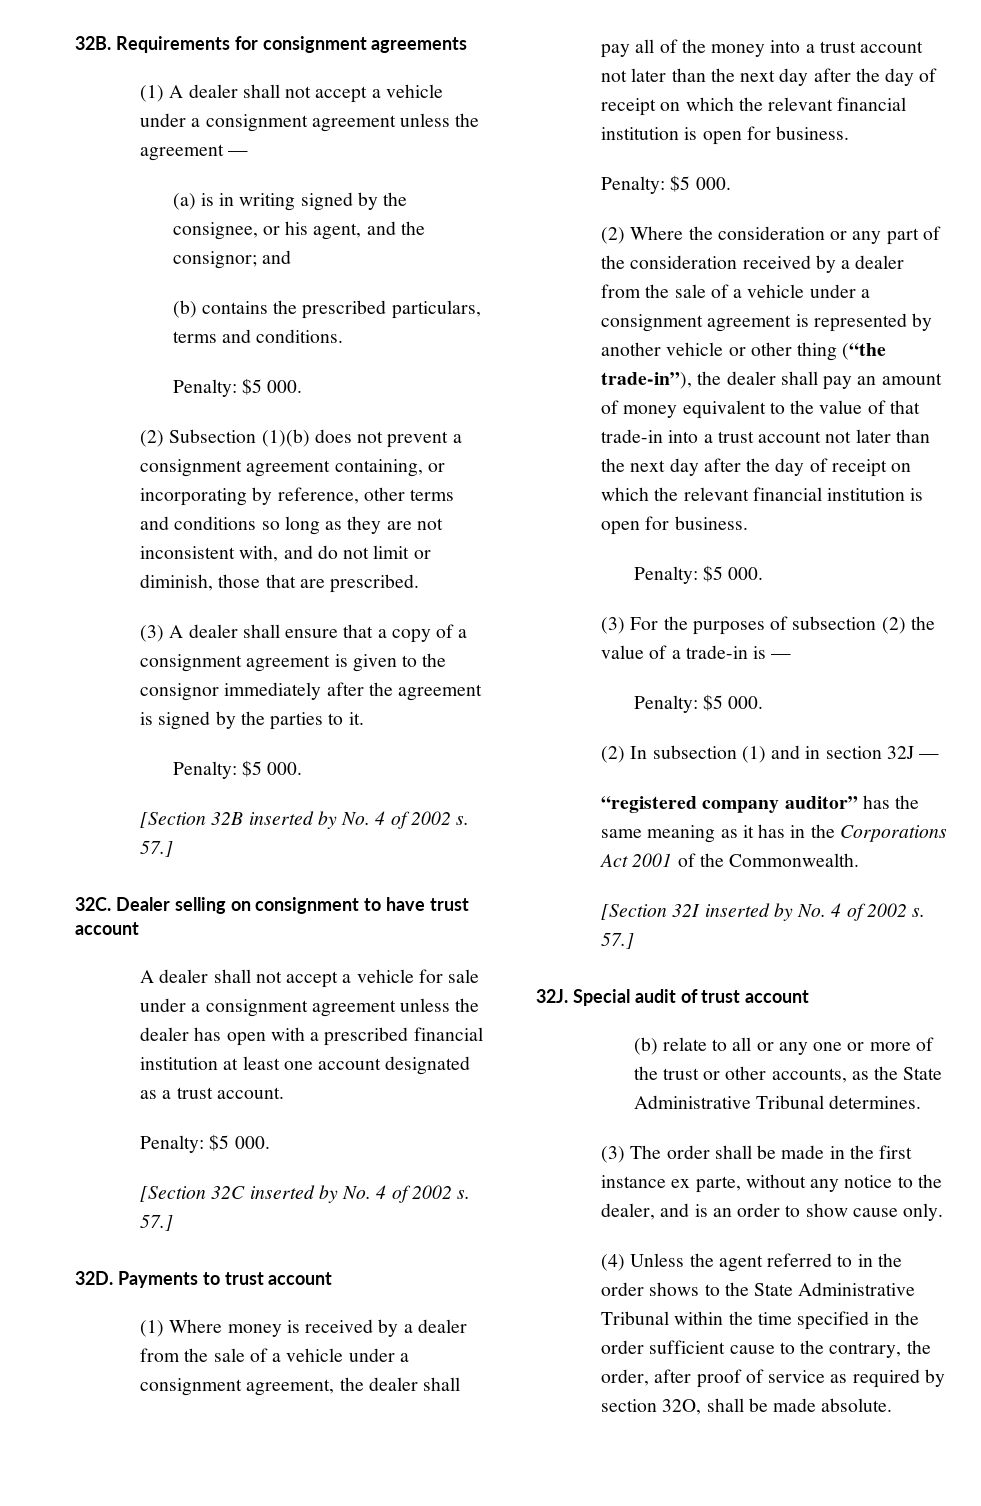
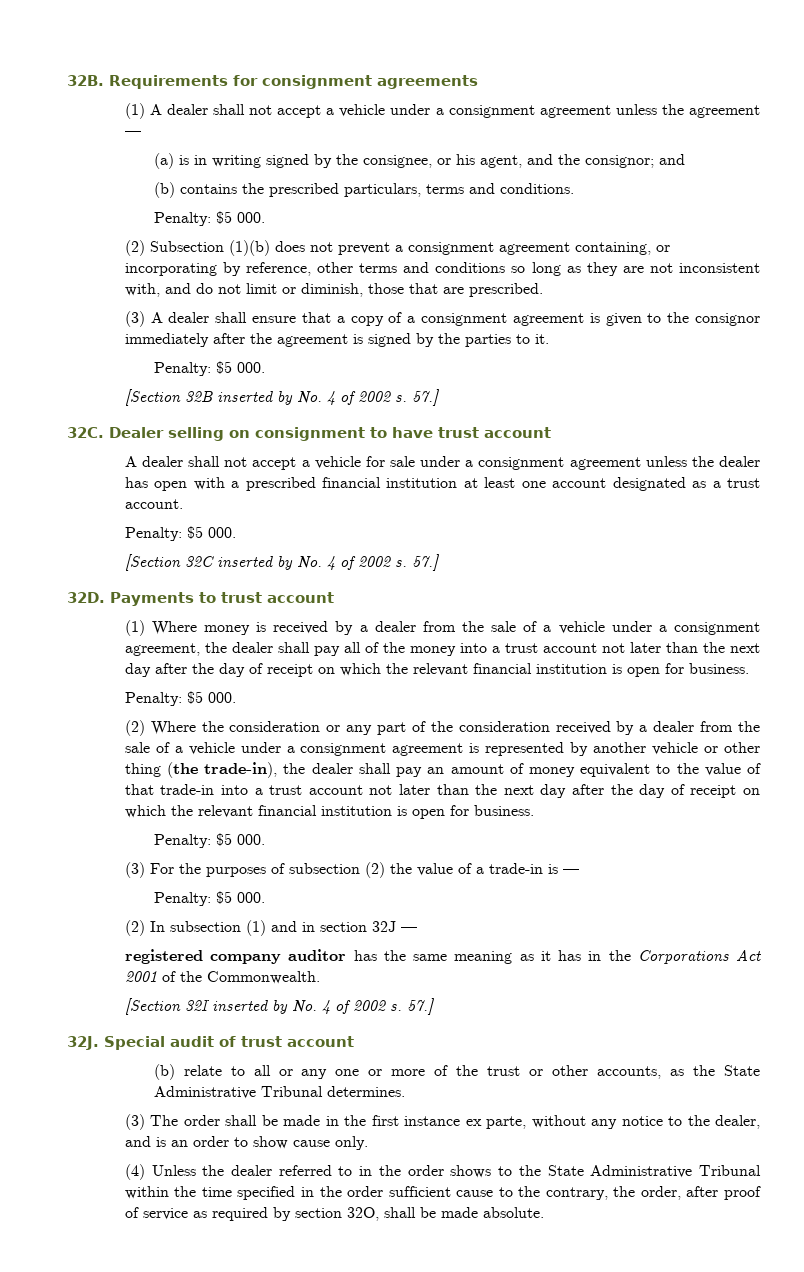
- (2) Where the consideration or any part of the consideration received by a dealer from the sale of a vehicle under a consignment agreement is represented by another vehicle or other thing (“the trade-in”), the dealer shall pay an amount of money equivalent to the value of that trade-in into a trust account not later than the next day after the day of receipt on which the relevant financial institution is open for business.
+ (2) Where the consideration or any part of the consideration received by a dealer from the sale of a vehicle under a consignment agreement is represented by another vehicle or other thing (the trade-in), the dealer shall pay an amount of money equivalent to the value of that trade-in into a trust account not later than the next day after the day of receipt on which the relevant financial institution is open for business.
- “registered company auditor” has the same meaning as it has in the Corporations Act 2001 of the Commonwealth.
+ registered company auditor has the same meaning as it has in the Corporations Act 2001 of the Commonwealth.
- (4) Unless the agent referred to in the order shows to the State Administrative Tribunal within the time specified in the order sufficient cause to the contrary, the order, after proof of service as required by section 32O, shall be made absolute.
+ (4) Unless the dealer referred to in the order shows to the State Administrative Tribunal within the time specified in the order sufficient cause to the contrary, the order, after proof of service as required by section 32O, shall be made absolute.

